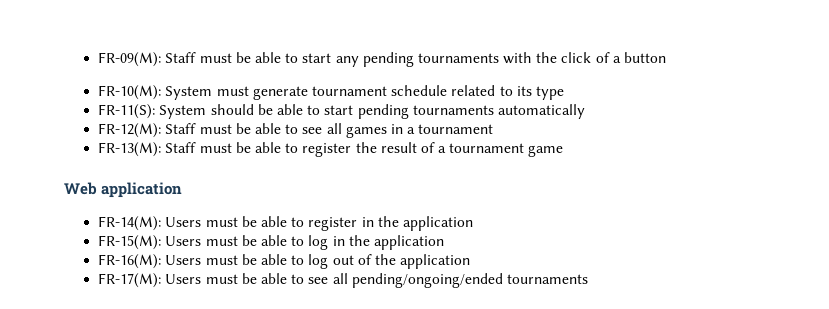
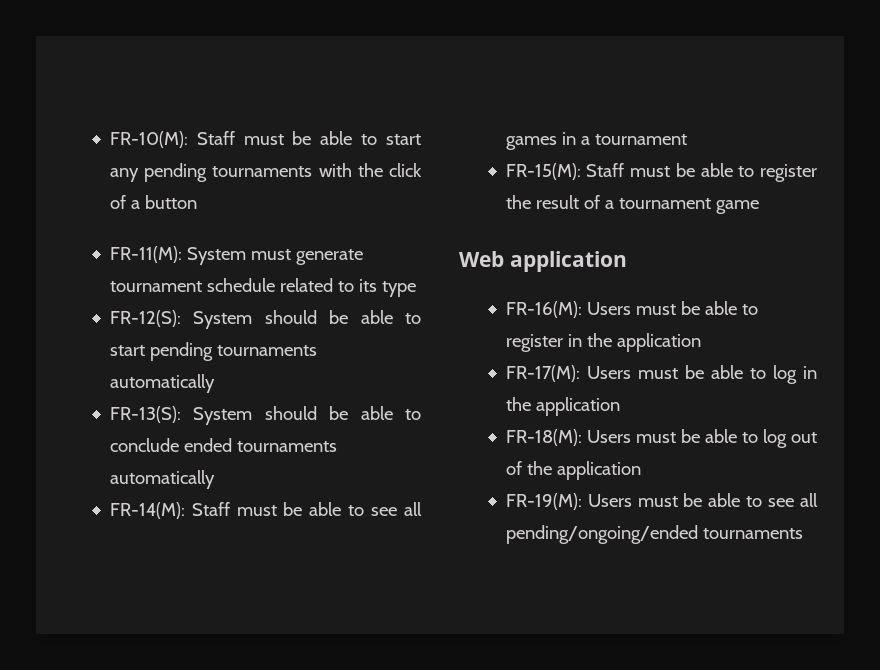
- FR-09(M): Staff must be able to start any pending tournaments with the click of a button
+ FR-10(M): Staff must be able to start any pending tournaments with the click of a button
- FR-10(M): System must generate tournament schedule related to its type
+ FR-11(M): System must generate tournament schedule related to its type
- FR-11(S): System should be able to start pending tournaments automatically
+ FR-12(S): System should be able to start pending tournaments automatically
- FR-12(M): Staff must be able to see all games in a tournament
+ FR-13(S): System should be able to conclude ended tournaments automatically
+ FR-14(M): Staff must be able to see all games in a tournament
- FR-13(M): Staff must be able to register the result of a tournament game
+ FR-15(M): Staff must be able to register the result of a tournament game
- FR-14(M): Users must be able to register in the application
+ FR-16(M): Users must be able to register in the application
- FR-15(M): Users must be able to log in the application
+ FR-17(M): Users must be able to log in the application
- FR-16(M): Users must be able to log out of the application
+ FR-18(M): Users must be able to log out of the application
- FR-17(M): Users must be able to see all pending/ongoing/ended tournaments
+ FR-19(M): Users must be able to see all pending/ongoing/ended tournaments

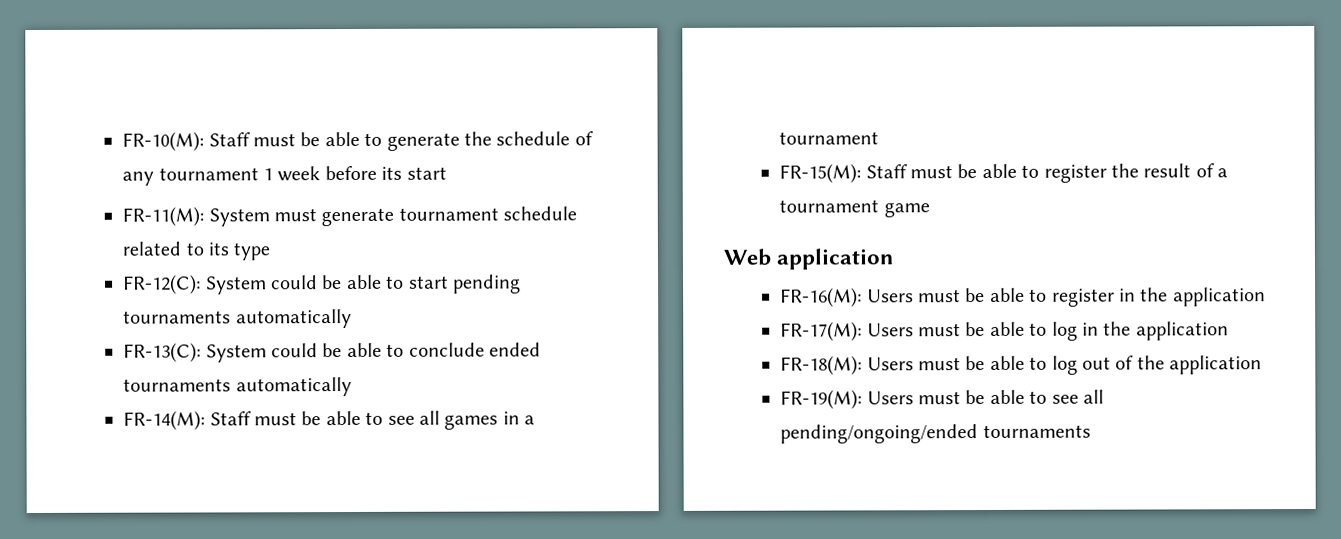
- FR-10(M): Staff must be able to start any pending tournaments with the click of a button
+ FR-10(M): Staff must be able to generate the schedule of any tournament 1 week before its start
- FR-12(S): System should be able to start pending tournaments automatically
+ FR-12(C): System could be able to start pending tournaments automatically
- FR-13(S): System should be able to conclude ended tournaments automatically
+ FR-13(C): System could be able to conclude ended tournaments automatically

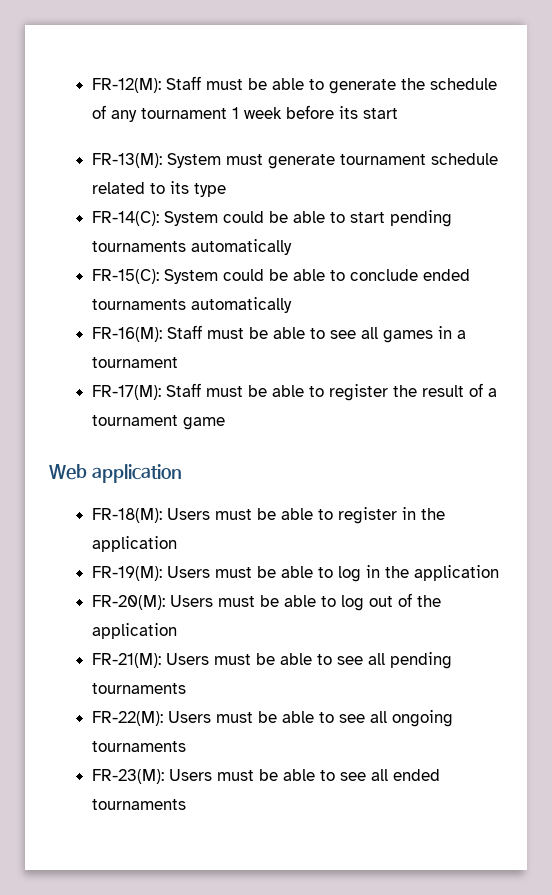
- FR-10(M): Staff must be able to generate the schedule of any tournament 1 week before its start
+ FR-12(M): Staff must be able to generate the schedule of any tournament 1 week before its start
- FR-11(M): System must generate tournament schedule related to its type
+ FR-13(M): System must generate tournament schedule related to its type
- FR-12(C): System could be able to start pending tournaments automatically
+ FR-14(C): System could be able to start pending tournaments automatically
- FR-13(C): System could be able to conclude ended tournaments automatically
+ FR-15(C): System could be able to conclude ended tournaments automatically
- FR-14(M): Staff must be able to see all games in a tournament
+ FR-16(M): Staff must be able to see all games in a tournament
- FR-15(M): Staff must be able to register the result of a tournament game
+ FR-17(M): Staff must be able to register the result of a tournament game
- FR-16(M): Users must be able to register in the application
+ FR-18(M): Users must be able to register in the application
- FR-17(M): Users must be able to log in the application
+ FR-19(M): Users must be able to log in the application
- FR-18(M): Users must be able to log out of the application
+ FR-20(M): Users must be able to log out of the application
- FR-19(M): Users must be able to see all pending/ongoing/ended tournaments
+ FR-21(M): Users must be able to see all pending tournaments
+ FR-22(M): Users must be able to see all ongoing tournaments
+ FR-23(M): Users must be able to see all ended tournaments

